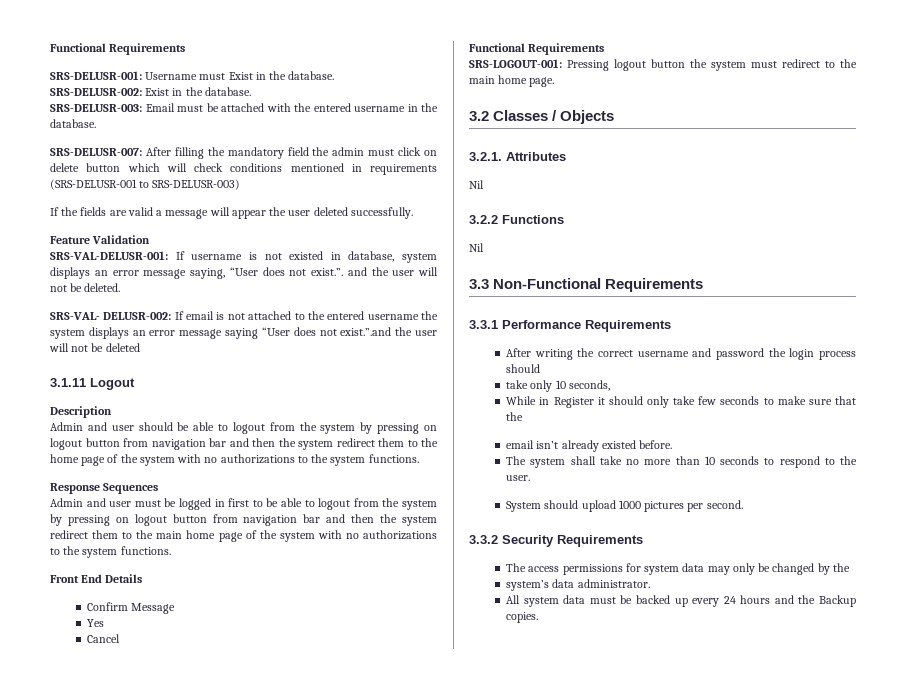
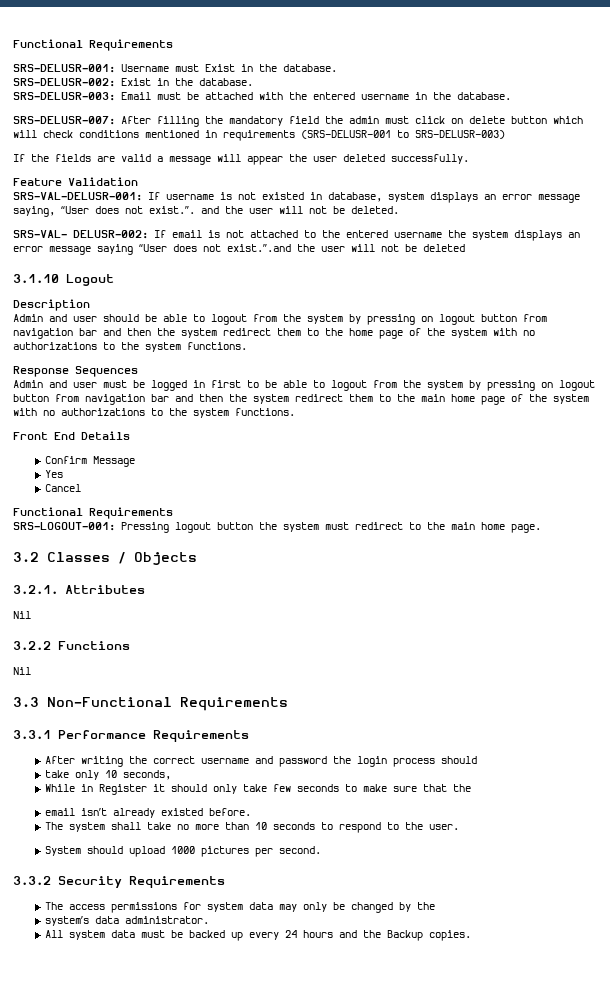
- 3.1.11 Logout
+ 3.1.10 Logout

